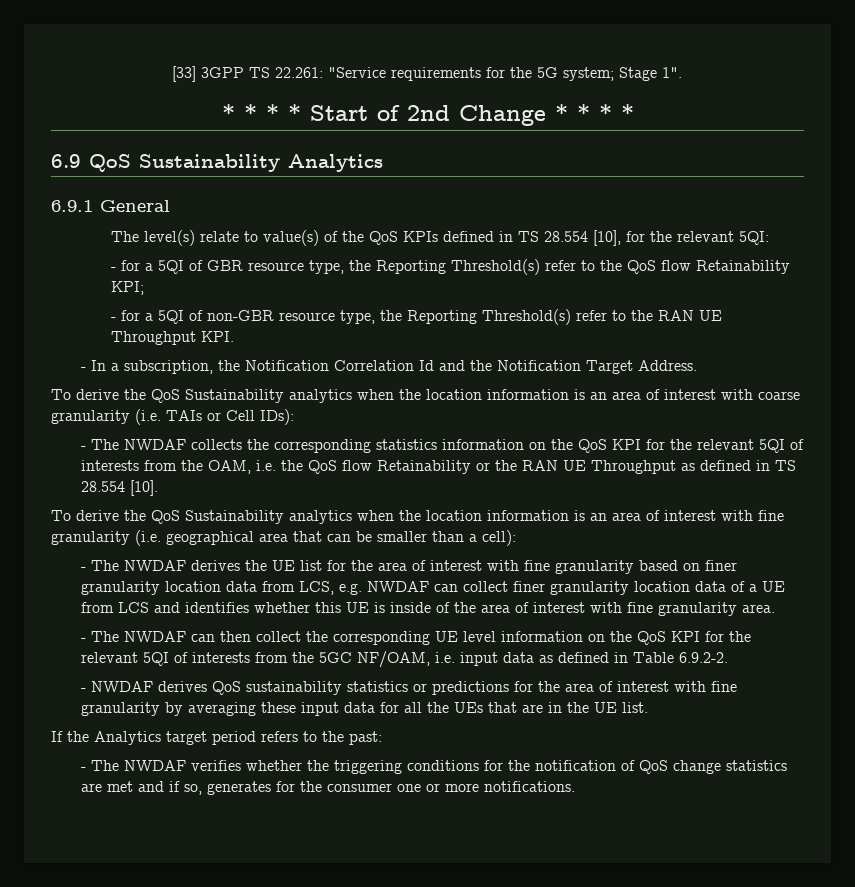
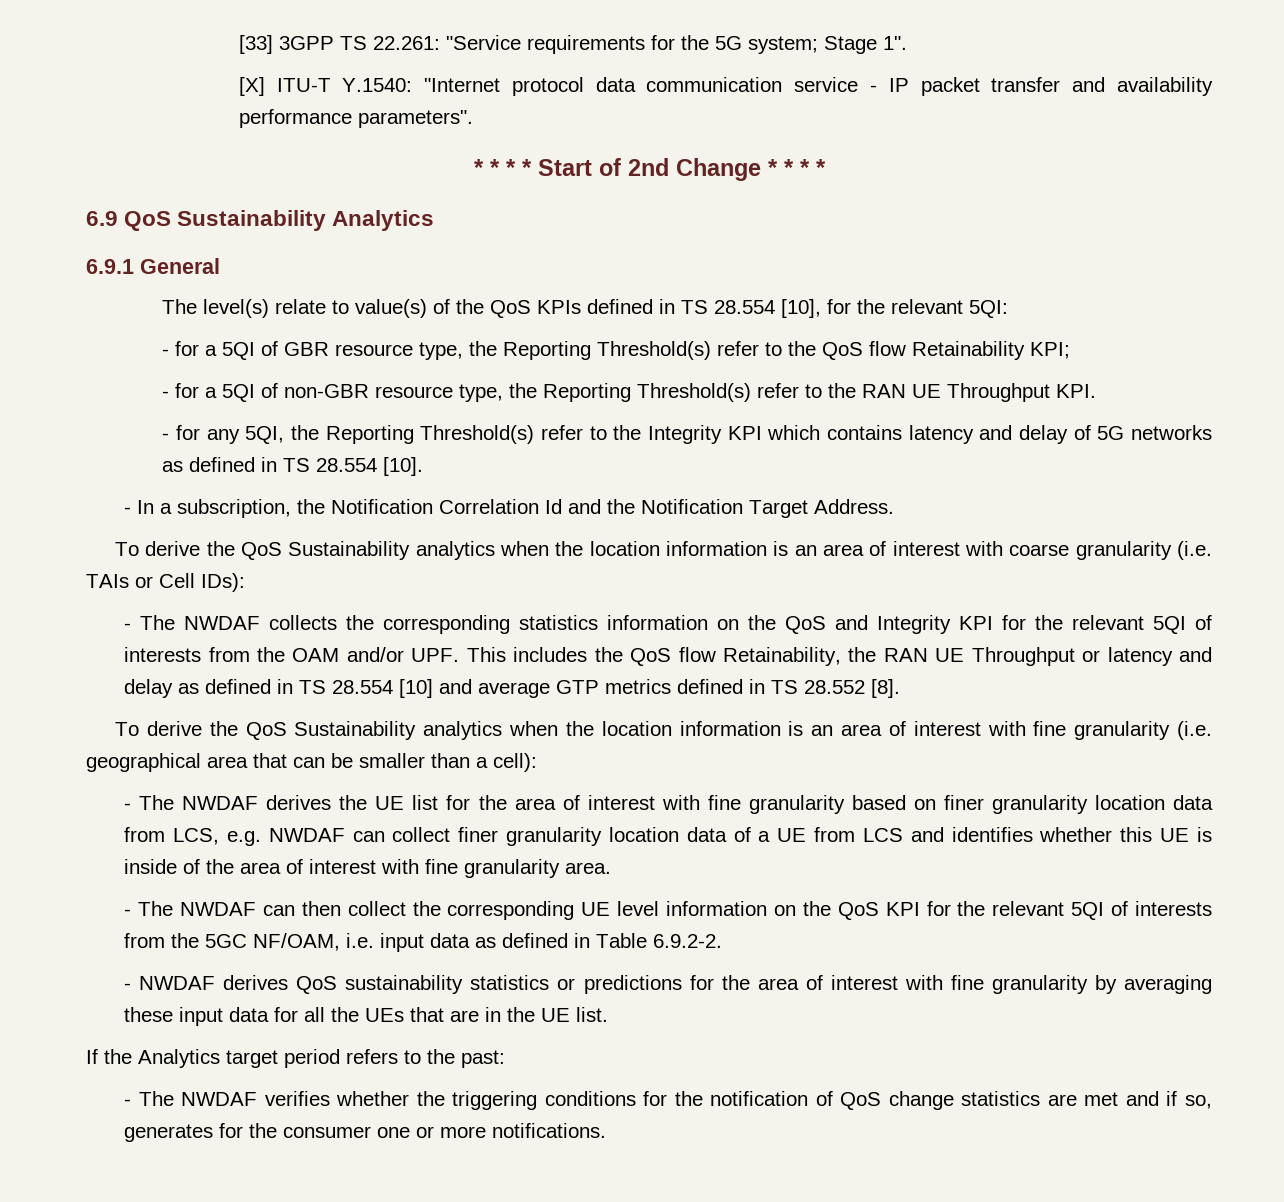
+ [X] ITU-T Y.1540: "Internet protocol data communication service - IP packet transfer and availability performance parameters".
+ - for any 5QI, the Reporting Threshold(s) refer to the Integrity KPI which contains latency and delay of 5G networks as defined in TS 28.554 [10].
- - The NWDAF collects the corresponding statistics information on the QoS KPI for the relevant 5QI of interests from the OAM, i.e. the QoS flow Retainability or the RAN UE Throughput as defined in TS 28.554 [10].
+ - The NWDAF collects the corresponding statistics information on the QoS and Integrity KPI for the relevant 5QI of interests from the OAM and/or UPF. This includes the QoS flow Retainability, the RAN UE Throughput or latency and delay as defined in TS 28.554 [10] and average GTP metrics defined in TS 28.552 [8].

